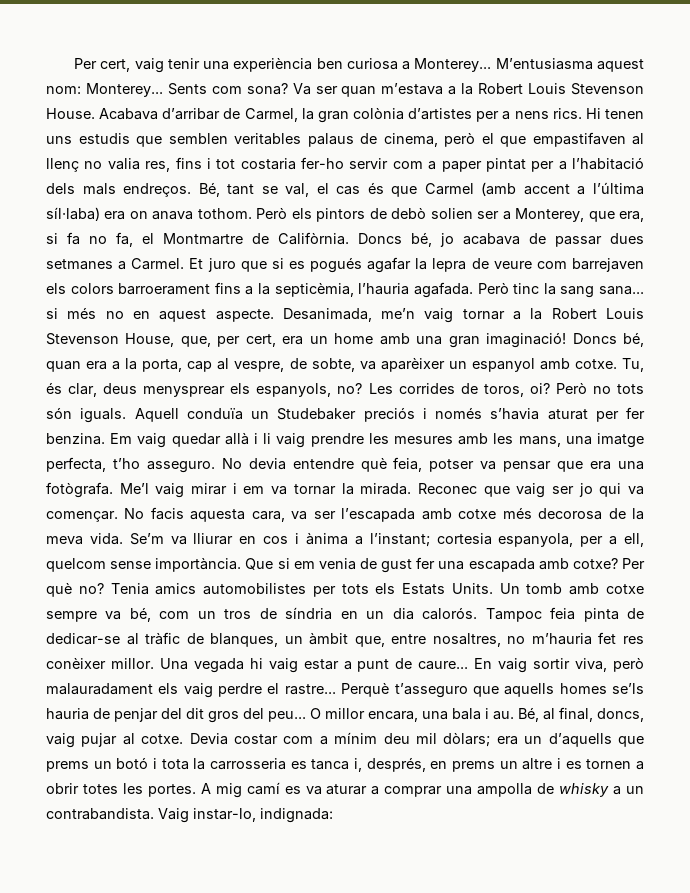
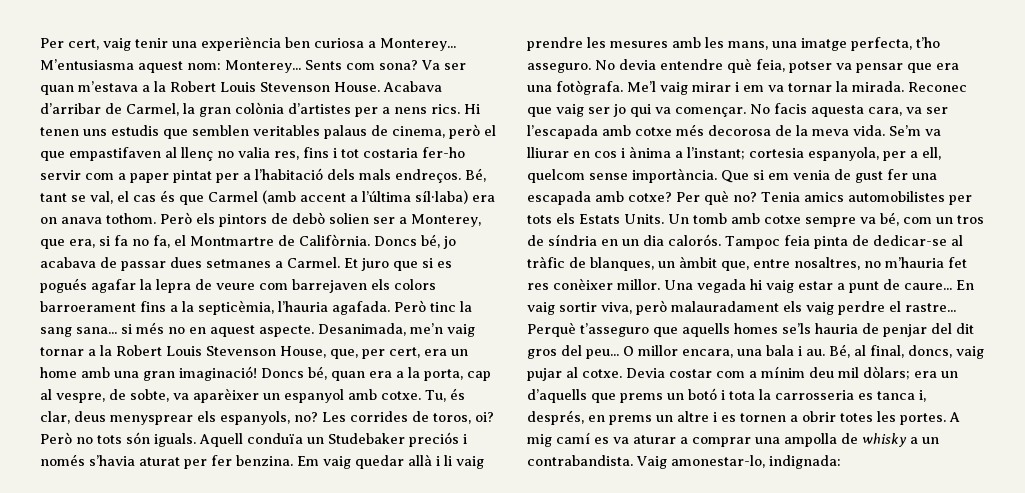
- Vaig instar-lo, indignada:
+ Vaig amonestar-lo, indignada:

